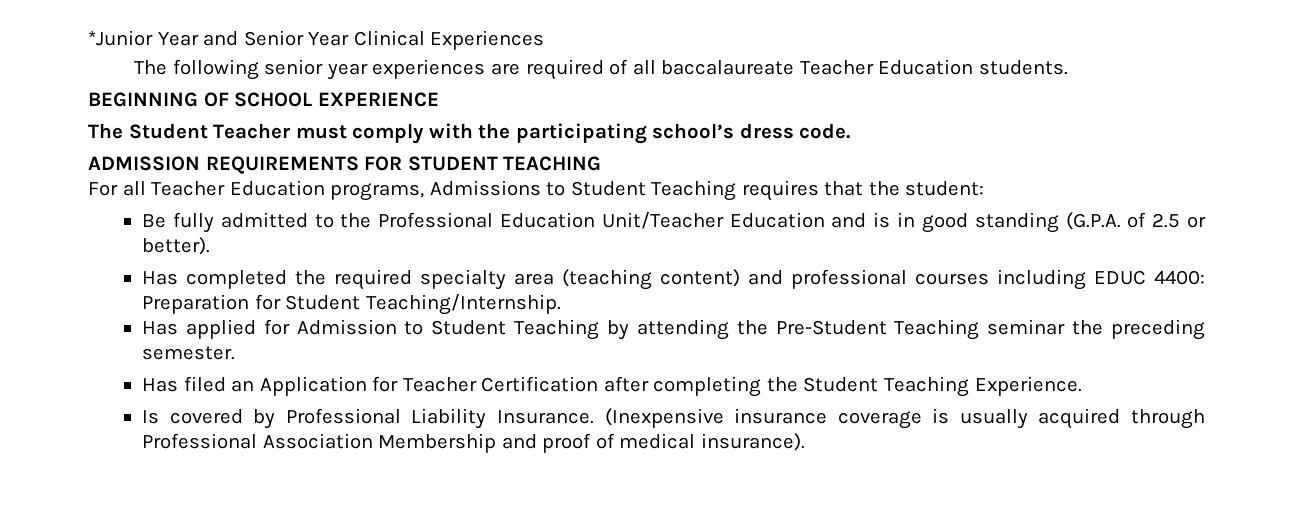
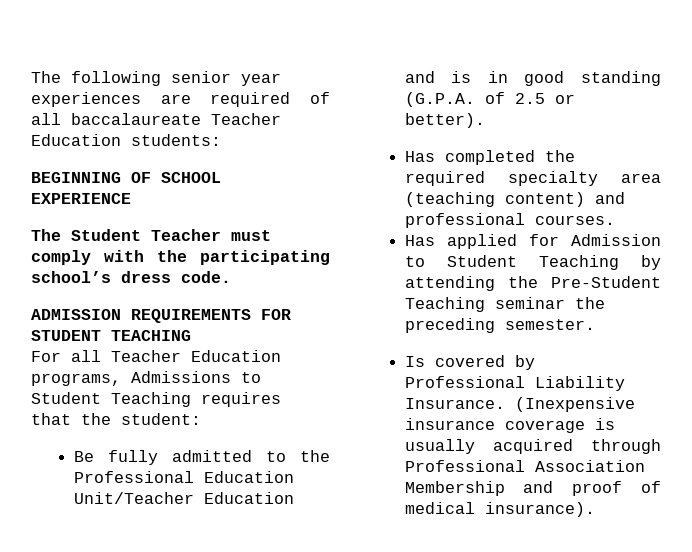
- *Junior Year and Senior Year Clinical Experiences
- The following senior year experiences are required of all baccalaureate Teacher Education students.
+ The following senior year experiences are required of all baccalaureate Teacher Education students:
- Has completed the required specialty area (teaching content) and professional courses including EDUC 4400: Preparation for Student Teaching/Internship.
+ Has completed the required specialty area (teaching content) and professional courses.
- Has filed an Application for Teacher Certification after completing the Student Teaching Experience.

